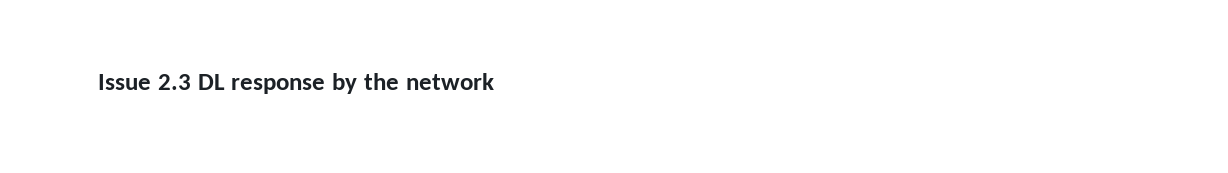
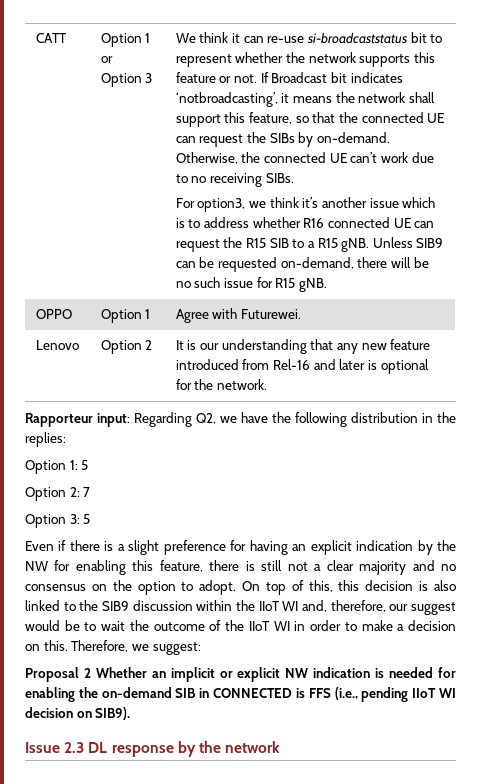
+ CATT | Option 1 or Option 3 | We think it can re-use si-broadcaststatus bit to represent whether the network supports this feature or not. If Broadcast bit indicates ‘notbroadcasting’, it means the network shall support this feature, so that the connected UE can request the SIBs by on-demand. Otherwise, the connected UE can’t work due to no receiving SIBs.
+ For option3, we think it’s another issue which is to address whether R16 connected UE can request the R15 SIB to a R15 gNB. Unless SIB9 can be requested on-demand, there will be no such issue for R15 gNB.
+ OPPO | Option 1 | Agree with Futurewei.
+ Lenovo | Option 2 | It is our understanding that any new feature introduced from Rel-16 and later is optional for the network.
+ Rapporteur input: Regarding Q2, we have the following distribution in the replies:
+ Option 1: 5
+ Option 2: 7
+ Option 3: 5
+ Even if there is a slight preference for having an explicit indication by the NW for enabling this feature, there is still not a clear majority and no consensus on the option to adopt. On top of this, this decision is also linked to the SIB9 discussion within the IIoT WI and, therefore, our suggest would be to wait the outcome of the IIoT WI in order to make a decision on this. Therefore, we suggest:
+ Proposal 2 Whether an implicit or explicit NW indication is needed for enabling the on-demand SIB in CONNECTED is FFS (i.e., pending IIoT WI decision on SIB9).

